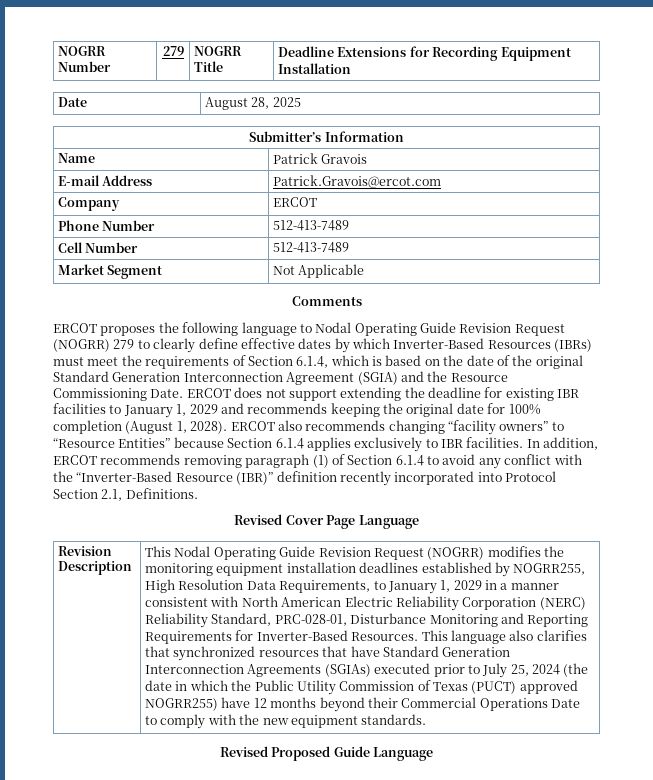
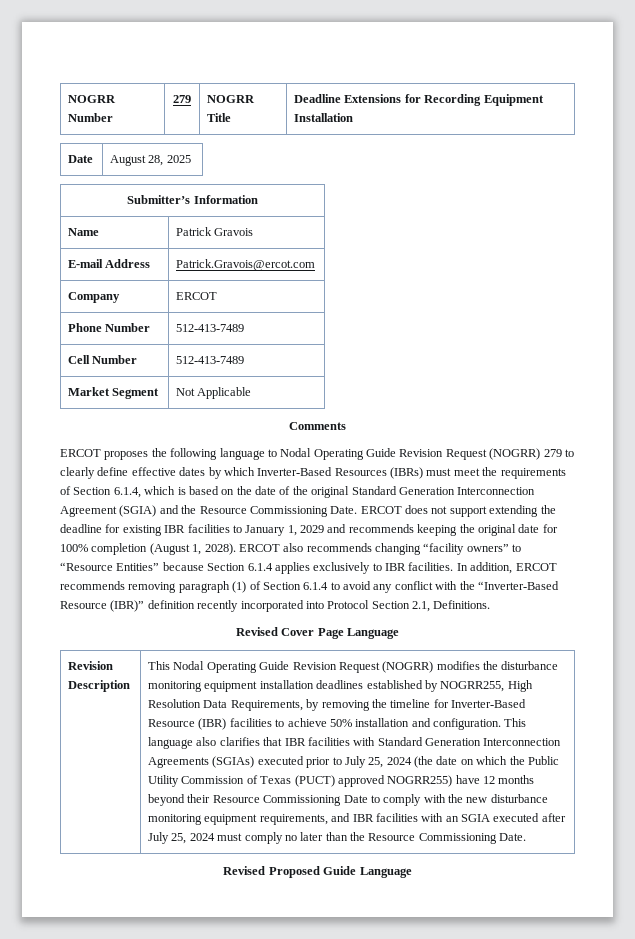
- This Nodal Operating Guide Revision Request (NOGRR) modifies the monitoring equipment installation deadlines established by NOGRR255, High Resolution Data Requirements, to January 1, 2029 in a manner consistent with North American Electric Reliability Corporation (NERC) Reliability Standard, PRC-028-01, Disturbance Monitoring and Reporting Requirements for Inverter-Based Resources.
+ This Nodal Operating Guide Revision Request (NOGRR) modifies the disturbance monitoring equipment installation deadlines established by NOGRR255, High Resolution Data Requirements, by removing the timeline for Inverter-Based Resource (IBR) facilities to achieve 50% installation and configuration.
- This language also clarifies that synchronized resources that have Standard Generation Interconnection Agreements (SGIAs) executed prior to July 25, 2024 (the date in which the Public Utility Commission of Texas (PUCT) approved NOGRR255) have 12 months beyond their Commercial Operations Date to comply with the new equipment standards.
+ This language also clarifies that IBR facilities with Standard Generation Interconnection Agreements (SGIAs) executed prior to July 25, 2024 (the date on which the Public Utility Commission of Texas (PUCT) approved NOGRR255) have 12 months beyond their Resource Commissioning Date to comply with the new disturbance monitoring equipment requirements, and IBR facilities with an SGIA executed after July 25, 2024 must comply no later than the Resource Commissioning Date.

